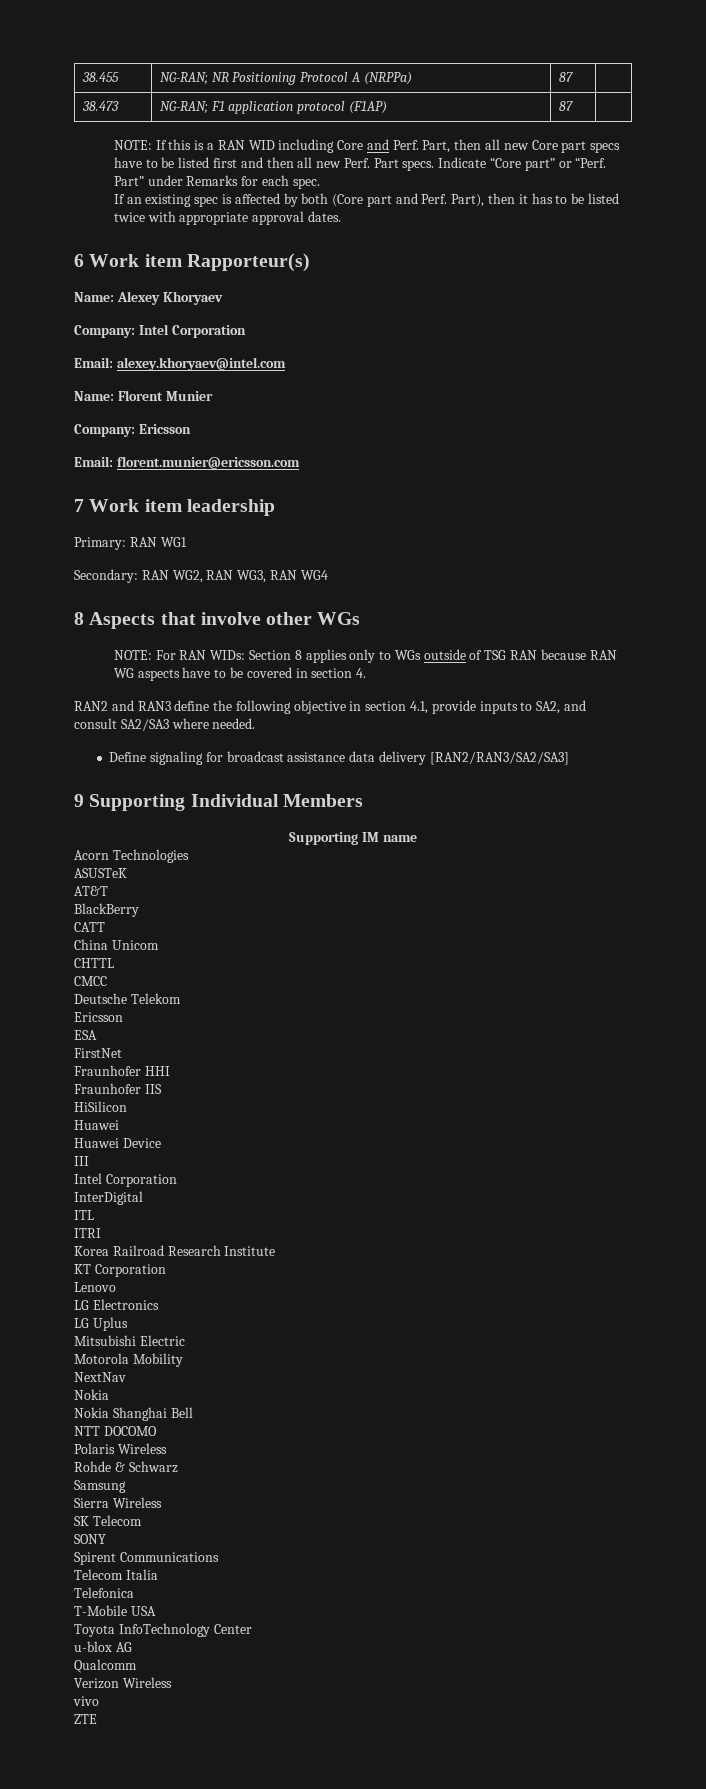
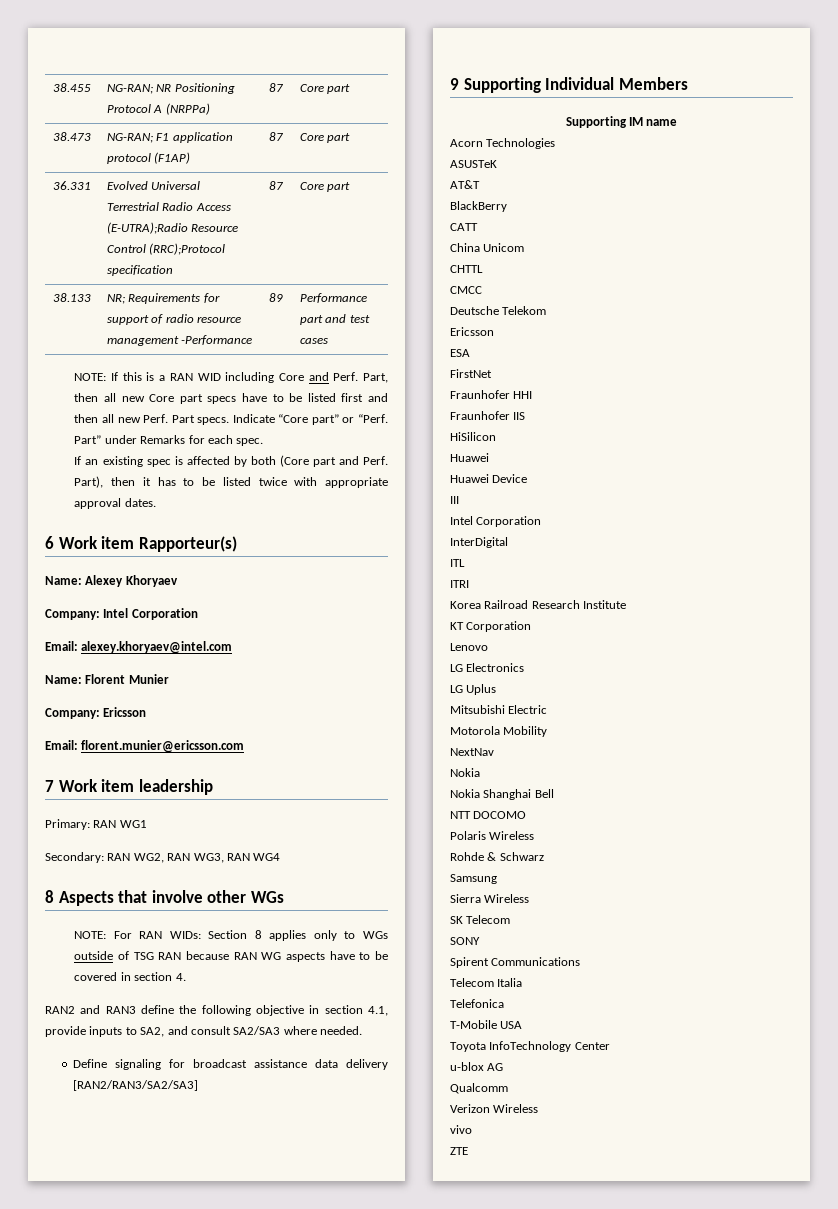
- 38.455 | NG-RAN; NR Positioning Protocol A (NRPPa) | 87 |
+ 38.455 | NG-RAN; NR Positioning Protocol A (NRPPa) | 87 | Core part
- 38.473 | NG-RAN; F1 application protocol (F1AP) | 87 |
+ 38.473 | NG-RAN; F1 application protocol (F1AP) | 87 | Core part
+ 36.331 | Evolved Universal Terrestrial Radio Access (E-UTRA);Radio Resource Control (RRC);Protocol specification | 87 | Core part
+ 38.133 | NR; Requirements for support of radio resource management -Performance | 89 | Performance part and test cases

